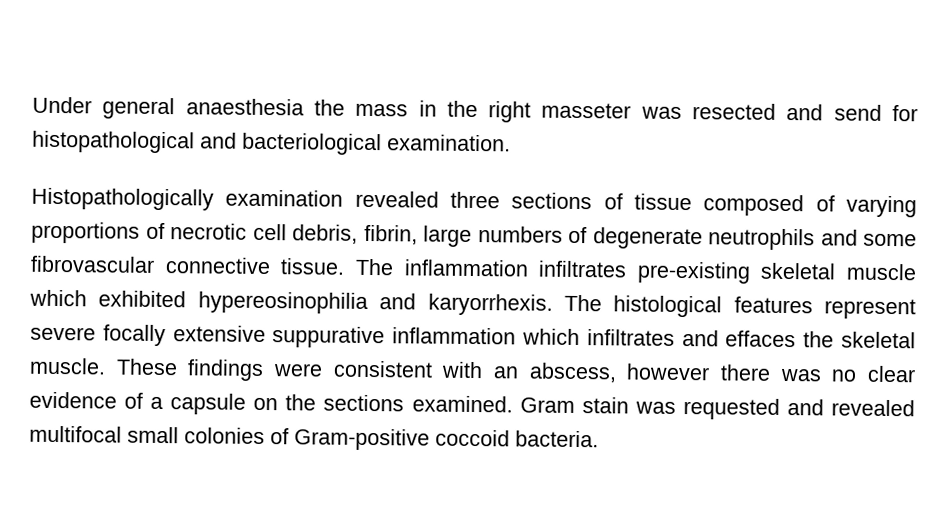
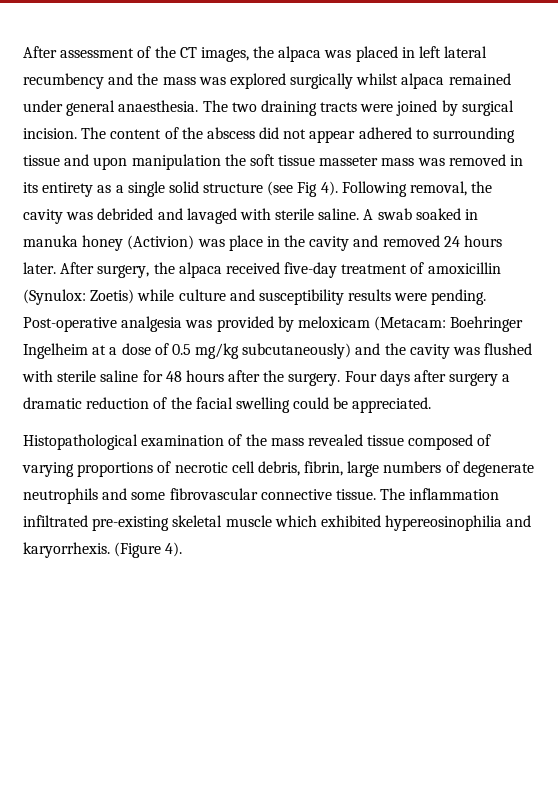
- Under general anaesthesia the mass in the right masseter was resected and send for histopathological and bacteriological examination.
- Histopathologically examination revealed three sections of tissue composed of varying proportions of necrotic cell debris, fibrin, large numbers of degenerate neutrophils and some fibrovascular connective tissue.
+ After assessment of the CT images, the alpaca was placed in left lateral recumbency and the mass was explored surgically whilst alpaca remained under general anaesthesia. The two draining tracts were joined by surgical incision. The content of the abscess did not appear adhered to surrounding tissue and upon manipulation the soft tissue masseter mass was removed in its entirety as a single solid structure (see Fig 4). Following removal, the cavity was debrided and lavaged with sterile saline. A swab soaked in manuka honey (Activion) was place in the cavity and removed 24 hours later. After surgery, the alpaca received five-day treatment of amoxicillin (Synulox: Zoetis) while culture and susceptibility results were pending. Post-operative analgesia was provided by meloxicam (Metacam: Boehringer Ingelheim at a dose of 0.5 mg/kg subcutaneously) and the cavity was flushed with sterile saline for 48 hours after the surgery. Four days after surgery a dramatic reduction of the facial swelling could be appreciated.
+ Histopathological examination of the mass revealed tissue composed of varying proportions of necrotic cell debris, fibrin, large numbers of degenerate neutrophils and some fibrovascular connective tissue.
- The inflammation infiltrates pre-existing skeletal muscle which exhibited hypereosinophilia and karyorrhexis.
+ The inflammation infiltrated pre-existing skeletal muscle which exhibited hypereosinophilia and karyorrhexis.
- The histological features represent severe focally extensive suppurative inflammation which infiltrates and effaces the skeletal muscle. These findings were consistent with an abscess, however there was no clear evidence of a capsule on the sections examined. Gram stain was requested and revealed multifocal small colonies of Gram-positive coccoid bacteria.
+ (Figure 4).

